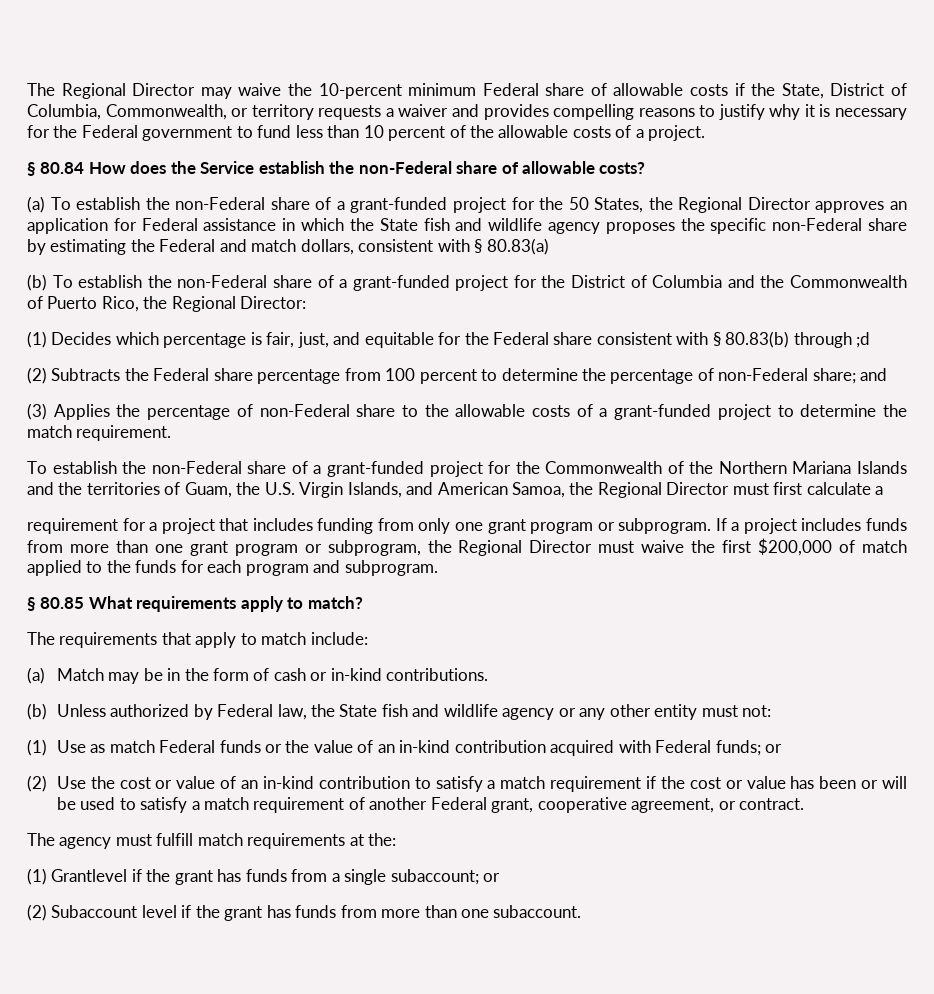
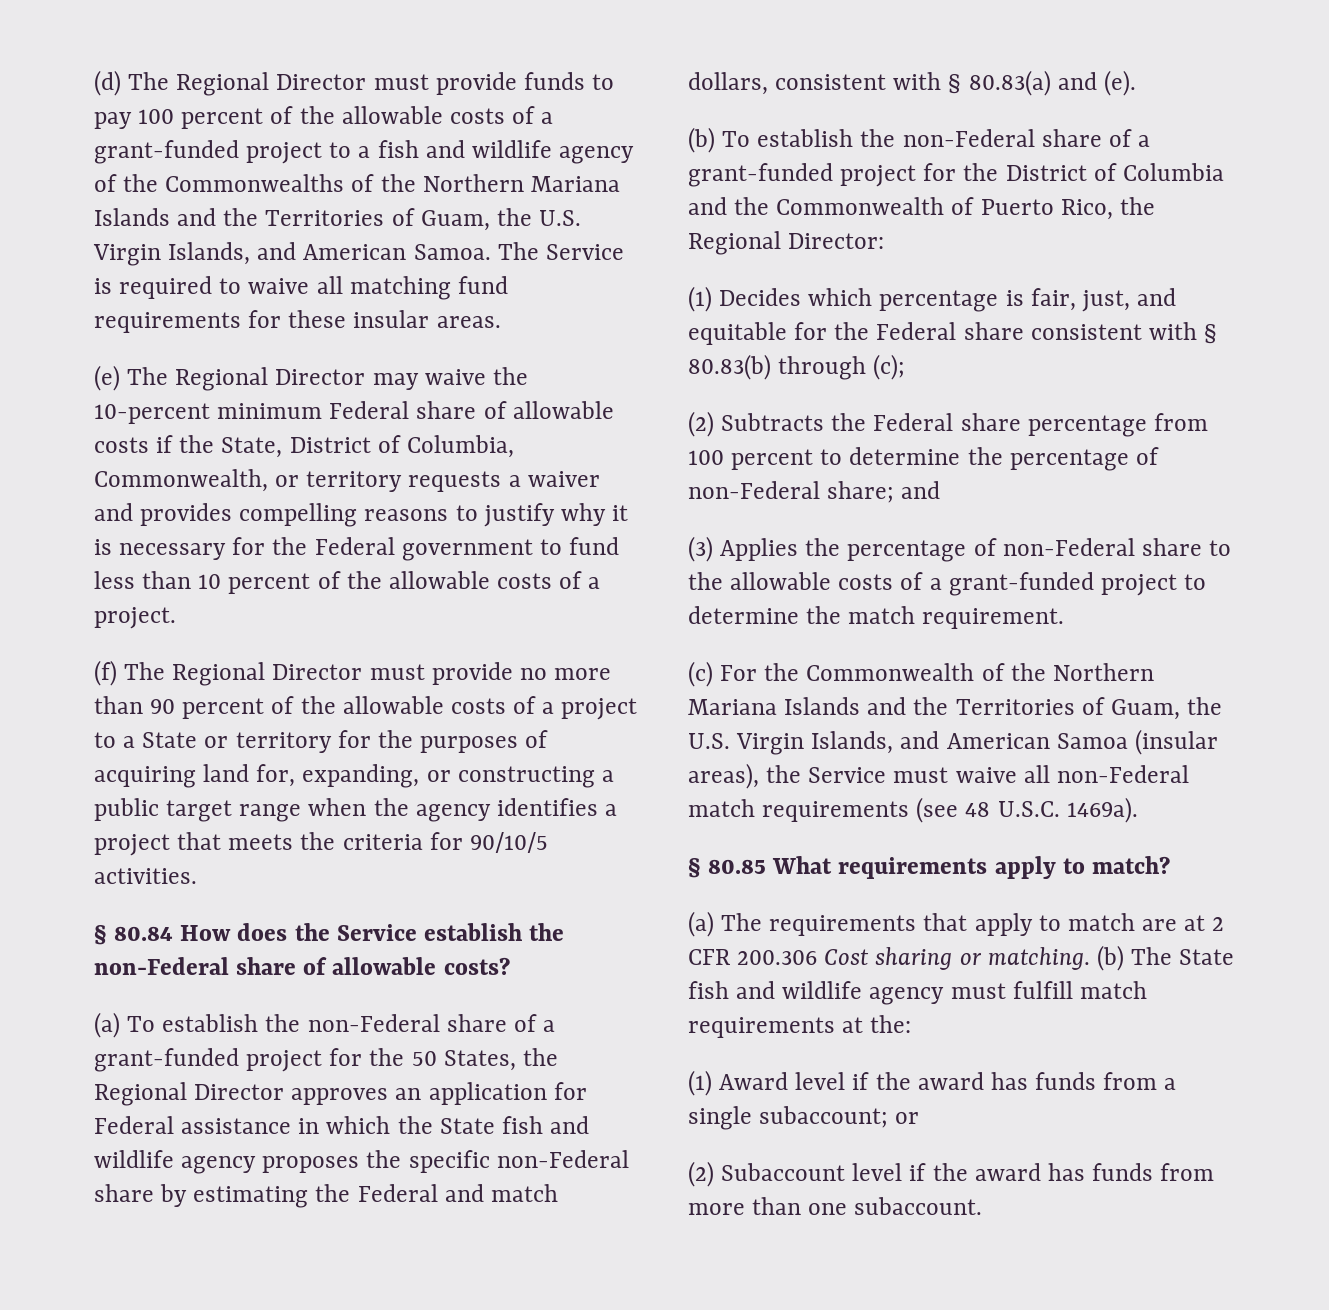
- The Regional Director may waive the 10-percent minimum Federal share of allowable costs if the State, District of Columbia, Commonwealth, or territory requests a waiver and provides compelling reasons to justify why it is necessary for the Federal government to fund less than 10 percent of the allowable costs of a project.
+ (d) The Regional Director must provide funds to pay 100 percent of the allowable costs of a grant-funded project to a fish and wildlife agency of the Commonwealths of the Northern Mariana Islands and the Territories of Guam, the U.S. Virgin Islands, and American Samoa. The Service is required to waive all matching fund requirements for these insular areas.
+ (e) The Regional Director may waive the 10-percent minimum Federal share of allowable costs if the State, District of Columbia, Commonwealth, or territory requests a waiver and provides compelling reasons to justify why it is necessary for the Federal government to fund less than 10 percent of the allowable costs of a project.
+ (f) The Regional Director must provide no more than 90 percent of the allowable costs of a project to a State or territory for the purposes of acquiring land for, expanding, or constructing a public target range when the agency identifies a project that meets the criteria for 90/10/5 activities.
- (a) To establish the non-Federal share of a grant-funded project for the 50 States, the Regional Director approves an application for Federal assistance in which the State fish and wildlife agency proposes the specific non-Federal share by estimating the Federal and match dollars, consistent with § 80.83(a)
+ (a) To establish the non-Federal share of a grant-funded project for the 50 States, the Regional Director approves an application for Federal assistance in which the State fish and wildlife agency proposes the specific non-Federal share by estimating the Federal and match dollars, consistent with § 80.83(a) and (e).
- (1) Decides which percentage is fair, just, and equitable for the Federal share consistent with § 80.83(b) through ;d
+ (1) Decides which percentage is fair, just, and equitable for the Federal share consistent with § 80.83(b) through (c);
- To establish the non-Federal share of a grant-funded project for the Commonwealth of the Northern Mariana Islands and the territories of Guam, the U.S. Virgin Islands, and American Samoa, the Regional Director must first calculate a
- requirement for a project that includes funding from only one grant program or subprogram. If a project includes funds from more than one grant program or subprogram, the Regional Director must waive the first $200,000 of match applied to the funds for each program and subprogram.
+ (c) For the Commonwealth of the Northern Mariana Islands and the Territories of Guam, the U.S. Virgin Islands, and American Samoa (insular areas), the Service must waive all non-Federal match requirements (see 48 U.S.C. 1469a).
- The requirements that apply to match include:
- (a) Match may be in the form of cash or in-kind contributions.
- (b) Unless authorized by Federal law, the State fish and wildlife agency or any other entity must not:
- (1) Use as match Federal funds or the value of an in-kind contribution acquired with Federal funds; or
- (2) Use the cost or value of an in-kind contribution to satisfy a match requirement if the cost or value has been or will be used to satisfy a match requirement of another Federal grant, cooperative agreement, or contract.
- The agency must fulfill match requirements at the:
+ (a) The requirements that apply to match are at 2 CFR 200.306 Cost sharing or matching. (b) The State fish and wildlife agency must fulfill match requirements at the:
- (1) Grantlevel if the grant has funds from a single subaccount; or
+ (1) Award level if the award has funds from a single subaccount; or
- (2) Subaccount level if the grant has funds from more than one subaccount.
+ (2) Subaccount level if the award has funds from more than one subaccount.

